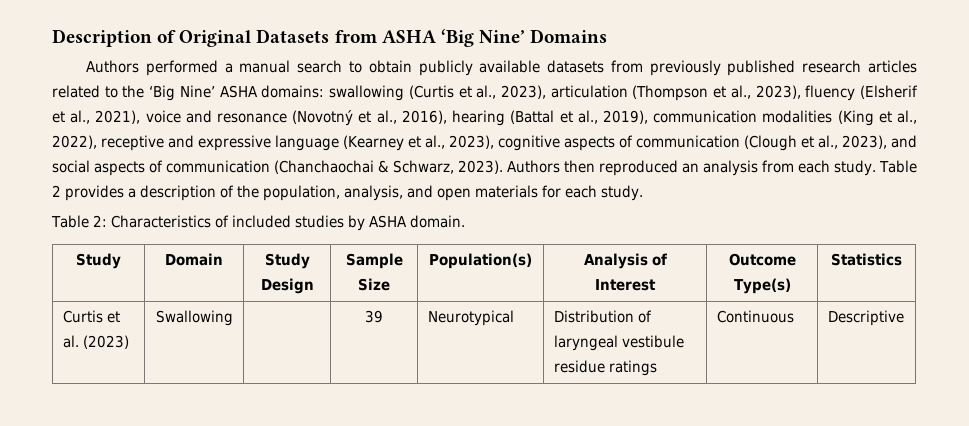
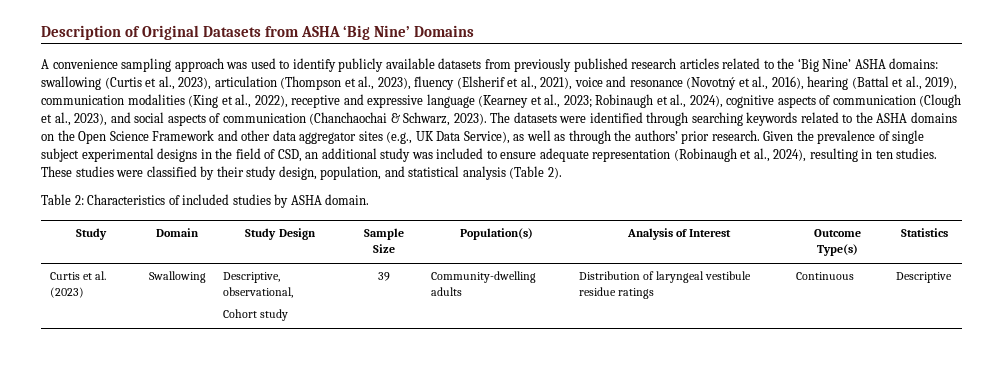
- Authors performed a manual search to obtain publicly available datasets from previously published research articles related to the ‘Big Nine’ ASHA domains:
+ A convenience sampling approach was used to identify publicly available datasets from previously published research articles related to the ‘Big Nine’ ASHA domains:
- swallowing (Curtis et al., 2023), articulation (Thompson et al., 2023), fluency (Elsherif et al., 2021), voice and resonance (Novotný et al., 2016), hearing (Battal et al., 2019), communication modalities (King et al., 2022), receptive and expressive language (Kearney et al., 2023), cognitive aspects of communication (Clough et al., 2023), and social aspects of communication (Chanchaochai & Schwarz, 2023).
+ swallowing (Curtis et al., 2023), articulation (Thompson et al., 2023), fluency (Elsherif et al., 2021), voice and resonance (Novotný et al., 2016), hearing (Battal et al., 2019), communication modalities (King et al., 2022), receptive and expressive language (Kearney et al., 2023; Robinaugh et al., 2024), cognitive aspects of communication (Clough et al., 2023), and social aspects of communication (Chanchaochai & Schwarz, 2023).
- Authors then reproduced an analysis from each study. Table 2 provides a description of the population, analysis, and open materials for each study.
+ The datasets were identified through searching keywords related to the ASHA domains on the Open Science Framework and other data aggregator sites (e.g., UK Data Service), as well as through the authors’ prior research. Given the prevalence of single subject experimental designs in the field of CSD, an additional study was included to ensure adequate representation (Robinaugh et al., 2024), resulting in ten studies. These studies were classified by their study design, population, and statistical analysis (Table 2).
- Curtis et al. (2023) | Swallowing | | 39 | Neurotypical | Distribution of laryngeal vestibule residue ratings | Continuous | Descriptive
+ Curtis et al. (2023) | Swallowing | Descriptive, observational,
+ Cohort study | 39 | Community-dwelling adults | Distribution of laryngeal vestibule residue ratings | Continuous | Descriptive

